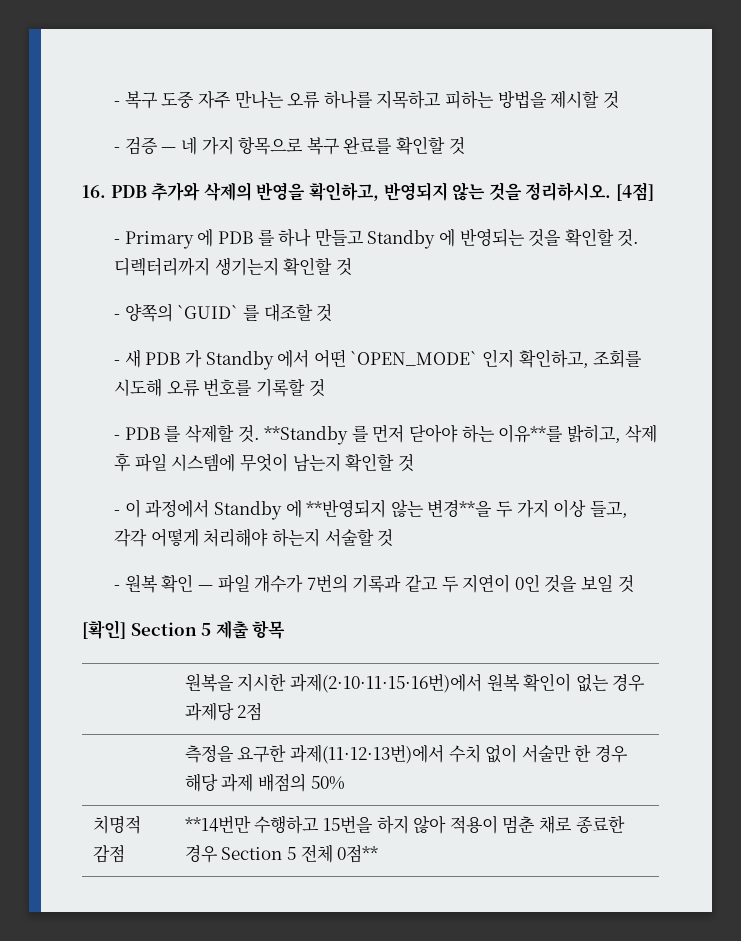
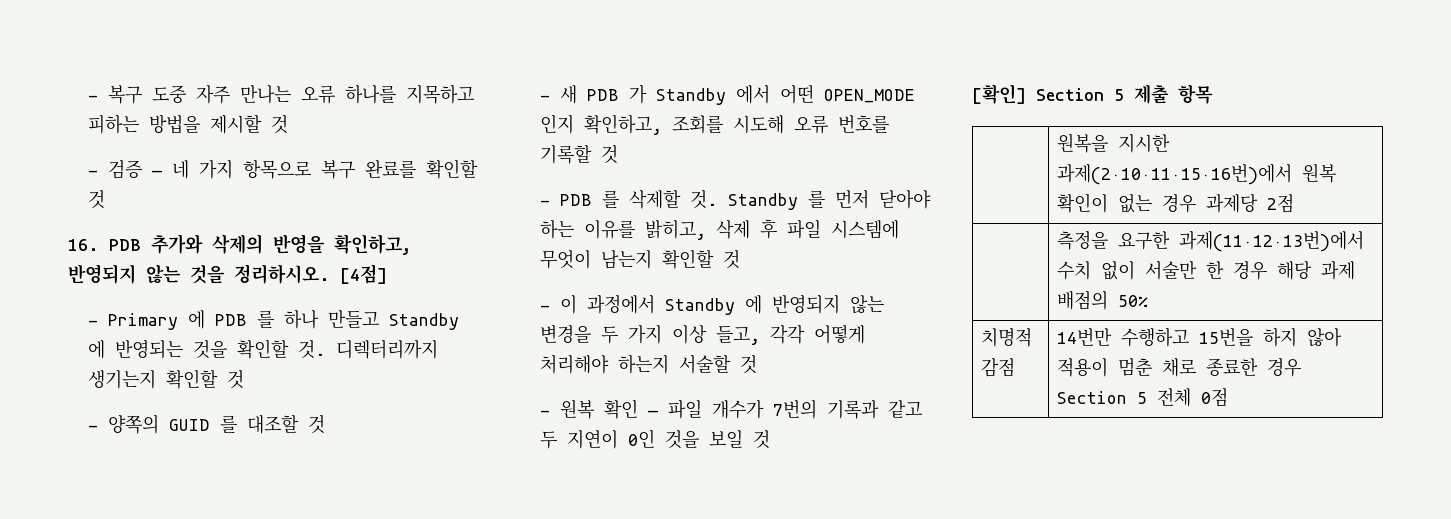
- - 양쪽의 `GUID` 를 대조할 것
+ - 양쪽의 GUID 를 대조할 것
- - 새 PDB 가 Standby 에서 어떤 `OPEN_MODE` 인지 확인하고, 조회를 시도해 오류 번호를 기록할 것
+ - 새 PDB 가 Standby 에서 어떤 OPEN_MODE 인지 확인하고, 조회를 시도해 오류 번호를 기록할 것
- **Standby 를 먼저 닫아야 하는 이유**를 밝히고, 삭제 후 파일 시스템에 무엇이 남는지 확인할 것
+ Standby 를 먼저 닫아야 하는 이유를 밝히고, 삭제 후 파일 시스템에 무엇이 남는지 확인할 것
- - 이 과정에서 Standby 에 **반영되지 않는 변경**을 두 가지 이상 들고, 각각 어떻게 처리해야 하는지 서술할 것
+ - 이 과정에서 Standby 에 반영되지 않는 변경을 두 가지 이상 들고, 각각 어떻게 처리해야 하는지 서술할 것
- 치명적 감점 | **14번만 수행하고 15번을 하지 않아 적용이 멈춘 채로 종료한 경우 Section 5 전체 0점**
+ 치명적 감점 | 14번만 수행하고 15번을 하지 않아 적용이 멈춘 채로 종료한 경우 Section 5 전체 0점

